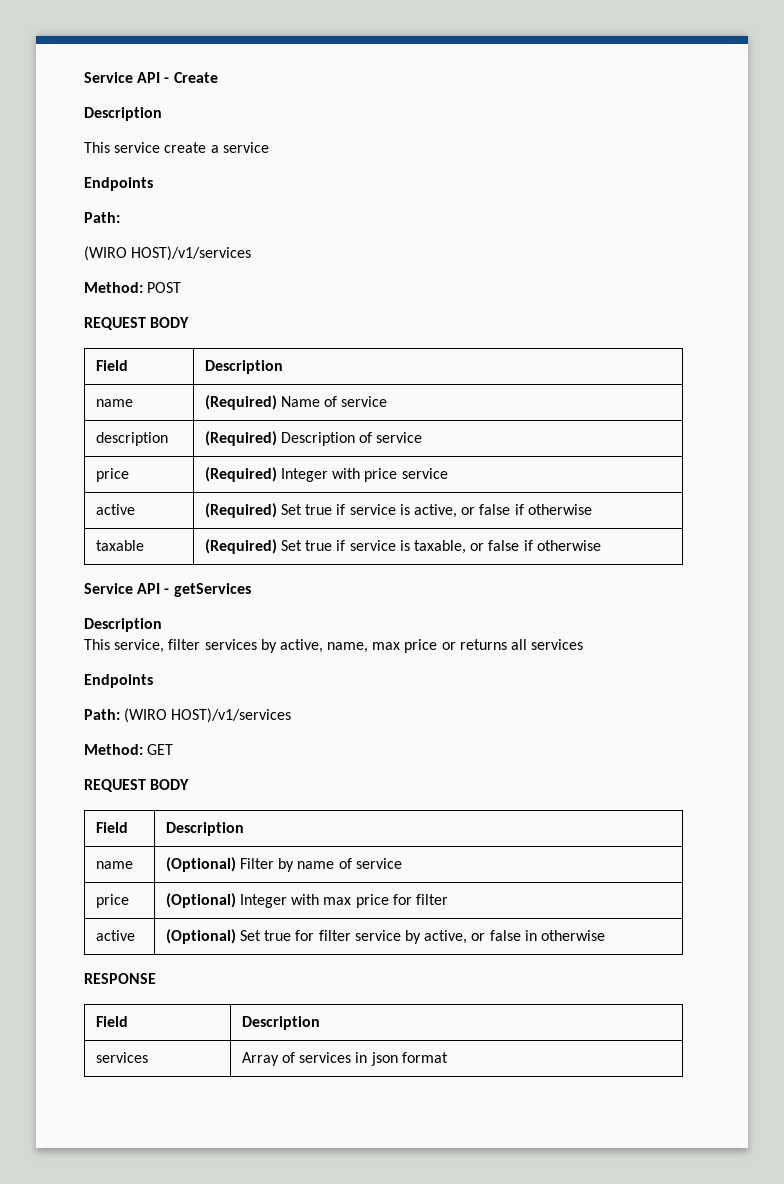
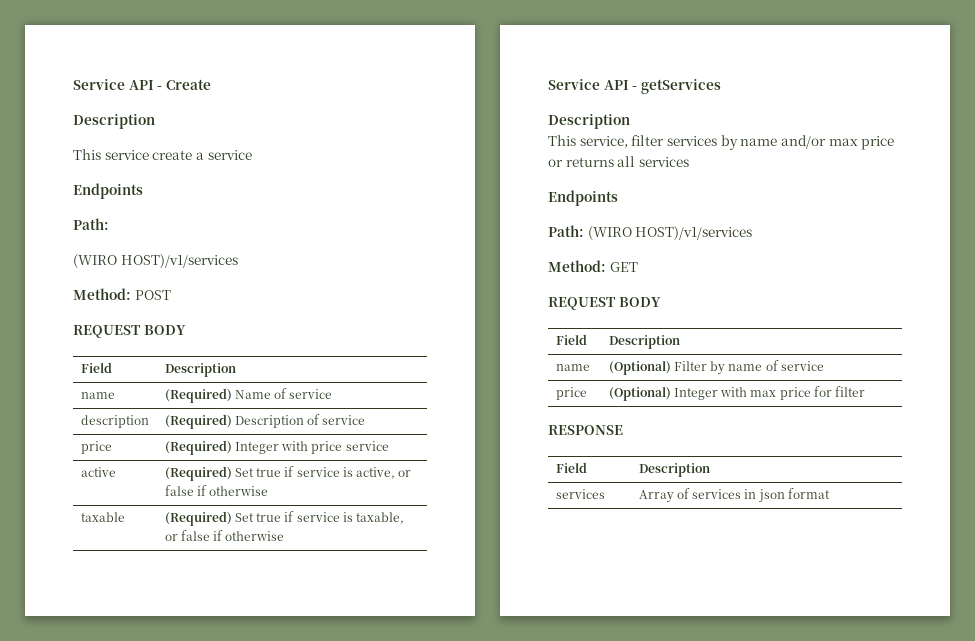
- This service, filter services by active, name, max price or returns all services
+ This service, filter services by name and/or max price or returns all services
- active | (Optional) Set true for filter service by active, or false in otherwise

